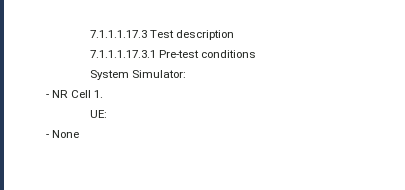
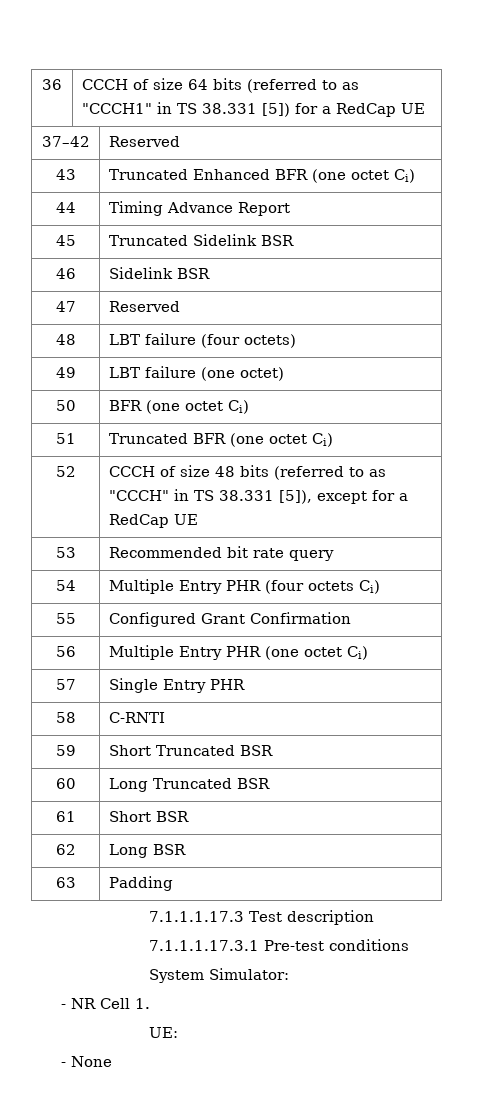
+ 36 | CCCH of size 64 bits (referred to as "CCCH1" in TS 38.331 [5]) for a RedCap UE
+ 37–42 | Reserved
+ 43 | Truncated Enhanced BFR (one octet Ci)
+ 44 | Timing Advance Report
+ 45 | Truncated Sidelink BSR
+ 46 | Sidelink BSR
+ 47 | Reserved
+ 48 | LBT failure (four octets)
+ 49 | LBT failure (one octet)
+ 50 | BFR (one octet Ci)
+ 51 | Truncated BFR (one octet Ci)
+ 52 | CCCH of size 48 bits (referred to as "CCCH" in TS 38.331 [5]), except for a RedCap UE
+ 53 | Recommended bit rate query
+ 54 | Multiple Entry PHR (four octets Ci)
+ 55 | Configured Grant Confirmation
+ 56 | Multiple Entry PHR (one octet Ci)
+ 57 | Single Entry PHR
+ 58 | C-RNTI
+ 59 | Short Truncated BSR
+ 60 | Long Truncated BSR
+ 61 | Short BSR
+ 62 | Long BSR
+ 63 | Padding

